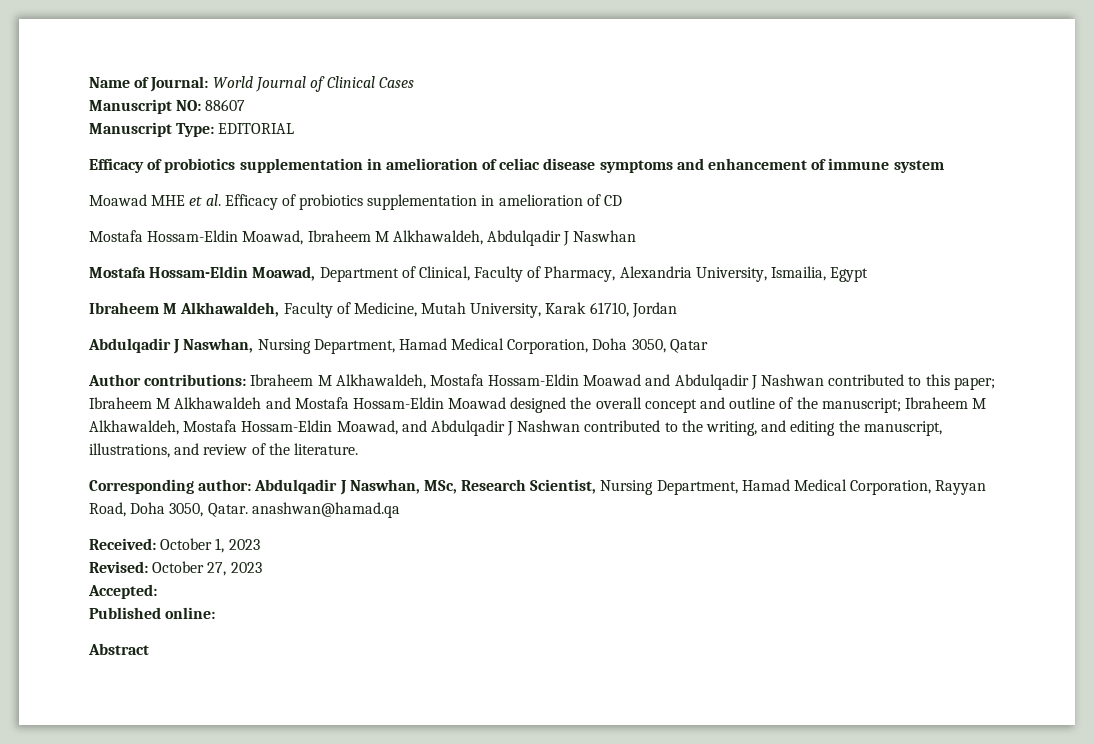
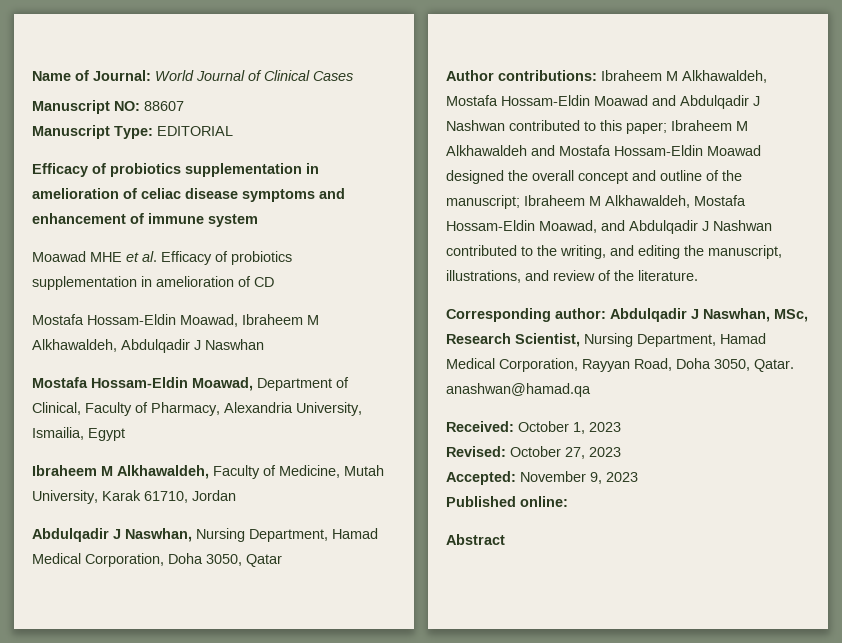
- Accepted:
+ Accepted: November 9, 2023

